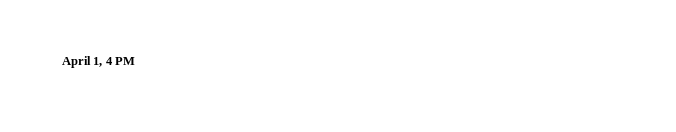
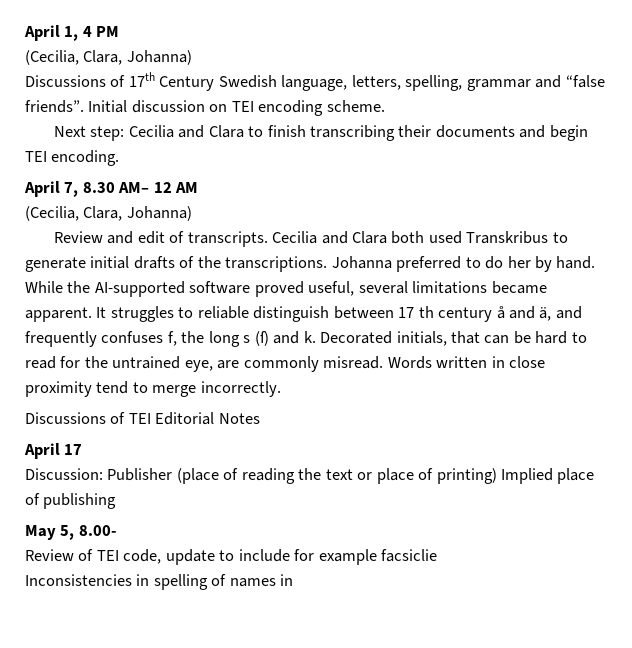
  April 1, 4 PM
+ (Cecilia, Clara, Johanna)
+ Discussions of 17th Century Swedish language, letters, spelling, grammar and “false friends”. Initial discussion on TEI encoding scheme.
+ Next step: Cecilia and Clara to finish transcribing their documents and begin TEI encoding.
+ April 7, 8.30 AM– 12 AM
+ (Cecilia, Clara, Johanna)
+ Review and edit of transcripts. Cecilia and Clara both used Transkribus to generate initial drafts of the transcriptions. Johanna preferred to do her by hand. While the AI-supported software proved useful, several limitations became apparent. It struggles to reliable distinguish between 17 th century å and ä, and frequently confuses f, the long s (ſ) and k. Decorated initials, that can be hard to read for the untrained eye, are commonly misread. Words written in close proximity tend to merge incorrectly.
+ Discussions of TEI Editorial Notes
+ April 17
+ Discussion: Publisher (place of reading the text or place of printing) Implied place of publishing
+ May 5, 8.00-
+ Review of TEI code, update to include for example facsiclie
+ Inconsistencies in spelling of names in

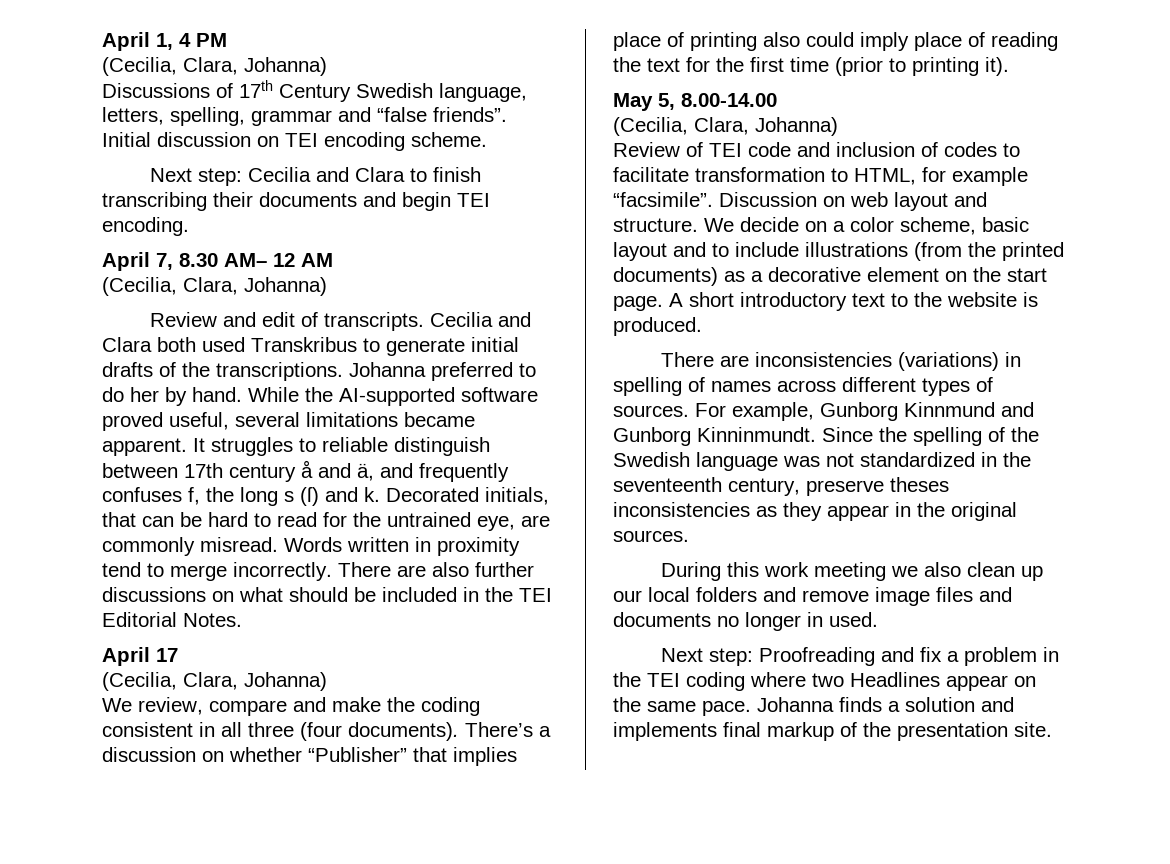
- It struggles to reliable distinguish between 17 th century å and ä, and frequently confuses f, the long s (ſ) and k.
+ It struggles to reliable distinguish between 17th century å and ä, and frequently confuses f, the long s (ſ) and k.
- Words written in close proximity tend to merge incorrectly.
- Discussions of TEI Editorial Notes
+ Words written in proximity tend to merge incorrectly. There are also further discussions on what should be included in the TEI Editorial Notes.
  April 17
- Discussion: Publisher (place of reading the text or place of printing) Implied place of publishing
- May 5, 8.00-
- Review of TEI code, update to include for example facsiclie
- Inconsistencies in spelling of names in
+ (Cecilia, Clara, Johanna)
+ We review, compare and make the coding consistent in all three (four documents). There’s a discussion on whether “Publisher” that implies place of printing also could imply place of reading the text for the first time (prior to printing it).
+ May 5, 8.00-14.00
+ (Cecilia, Clara, Johanna)
+ Review of TEI code and inclusion of codes to facilitate transformation to HTML, for example “facsimile”. Discussion on web layout and structure. We decide on a color scheme, basic layout and to include illustrations (from the printed documents) as a decorative element on the start page. A short introductory text to the website is produced.
+ There are inconsistencies (variations) in spelling of names across different types of sources. For example, Gunborg Kinnmund and Gunborg Kinninmundt. Since the spelling of the Swedish language was not standardized in the seventeenth century, preserve theses inconsistencies as they appear in the original sources.
+ During this work meeting we also clean up our local folders and remove image files and documents no longer in used.
+ Next step: Proofreading and fix a problem in the TEI coding where two Headlines appear on the same pace. Johanna finds a solution and implements final markup of the presentation site.

